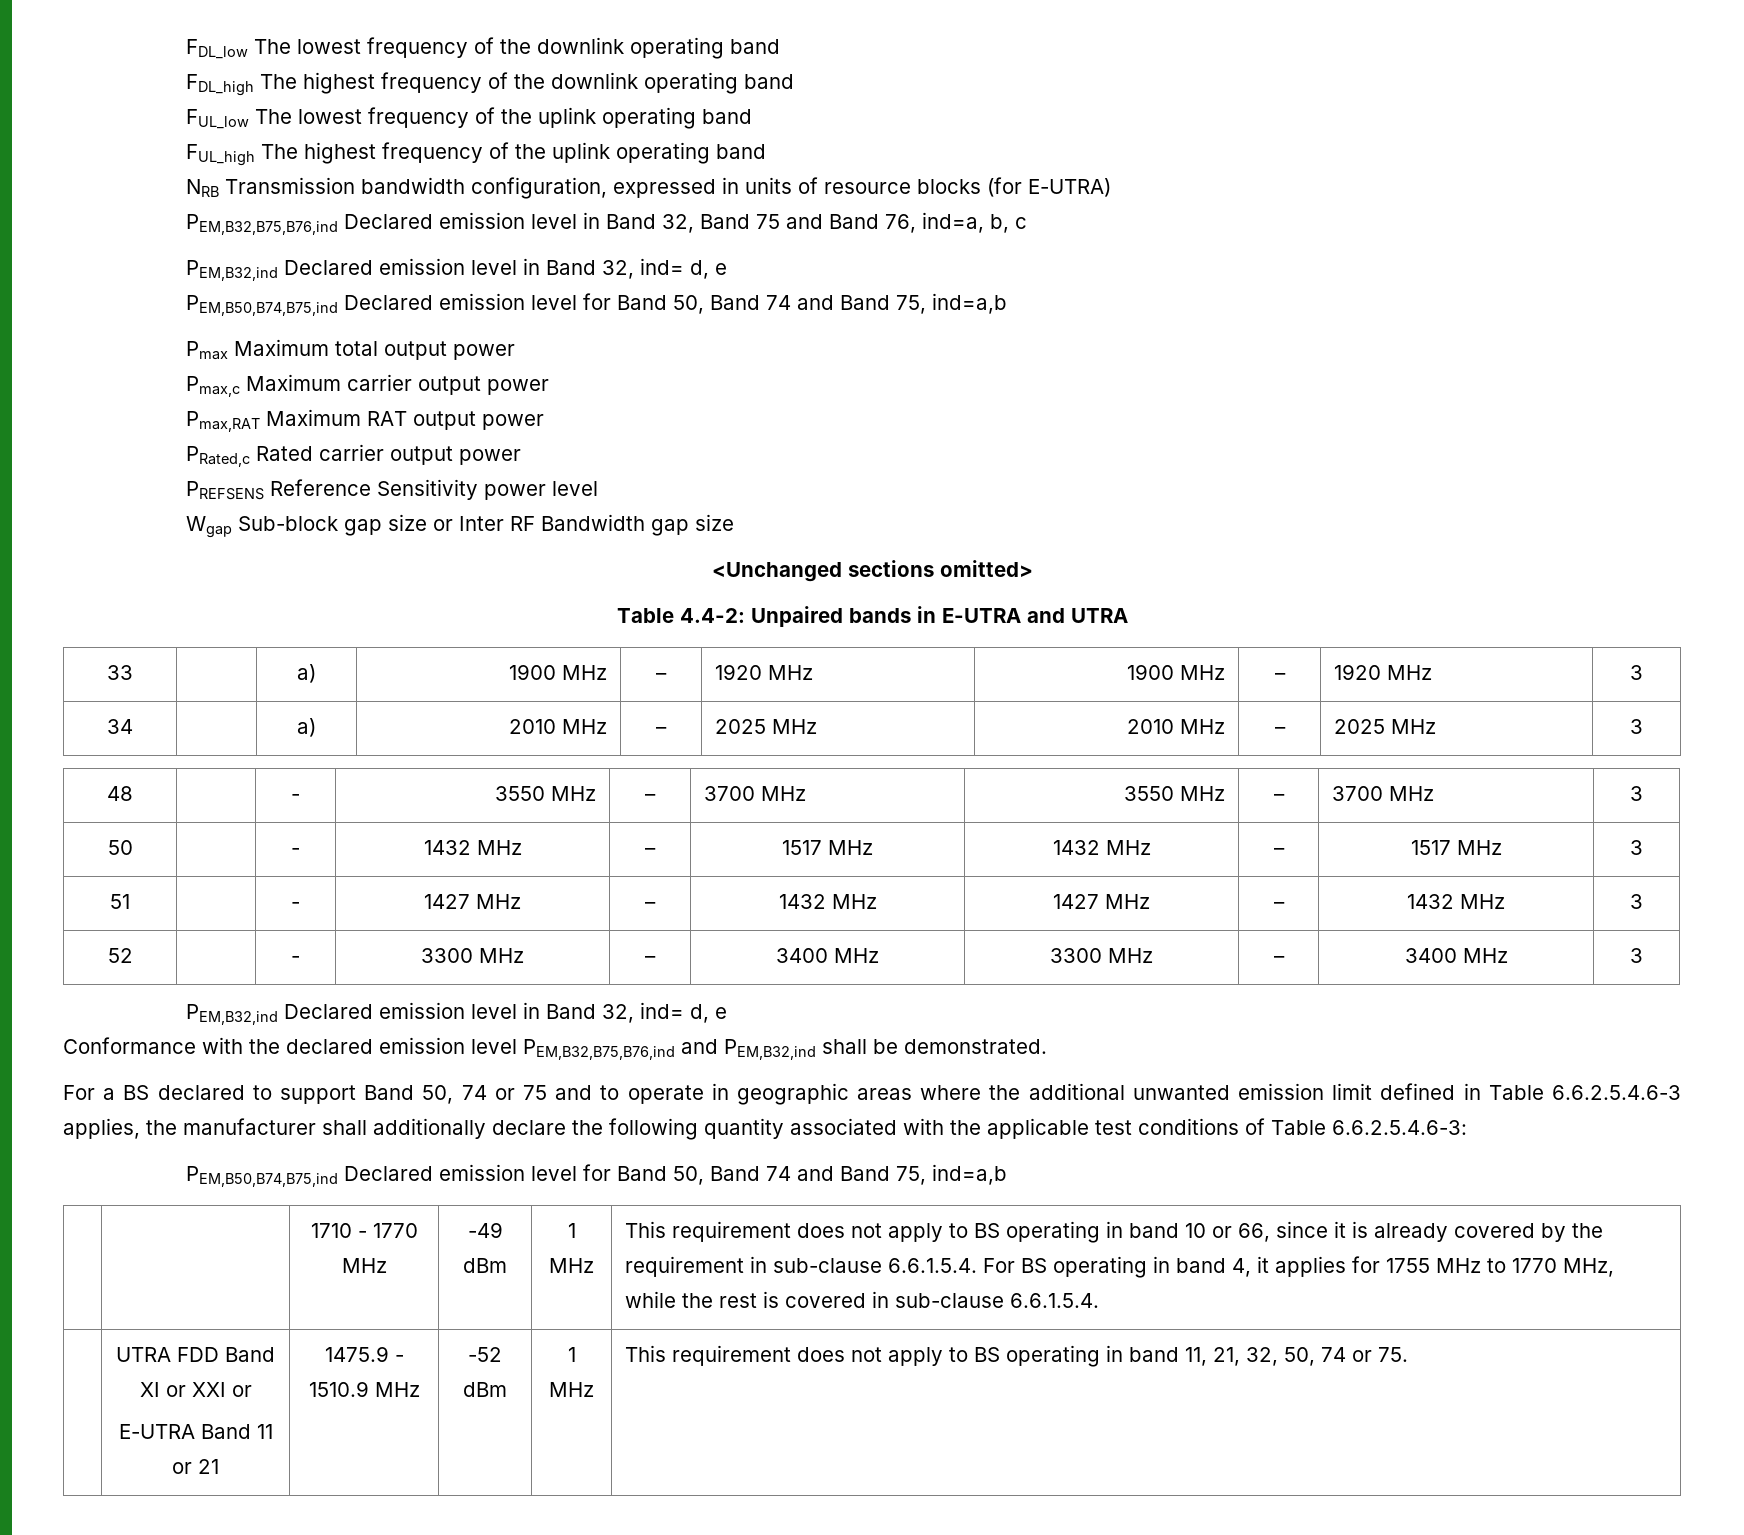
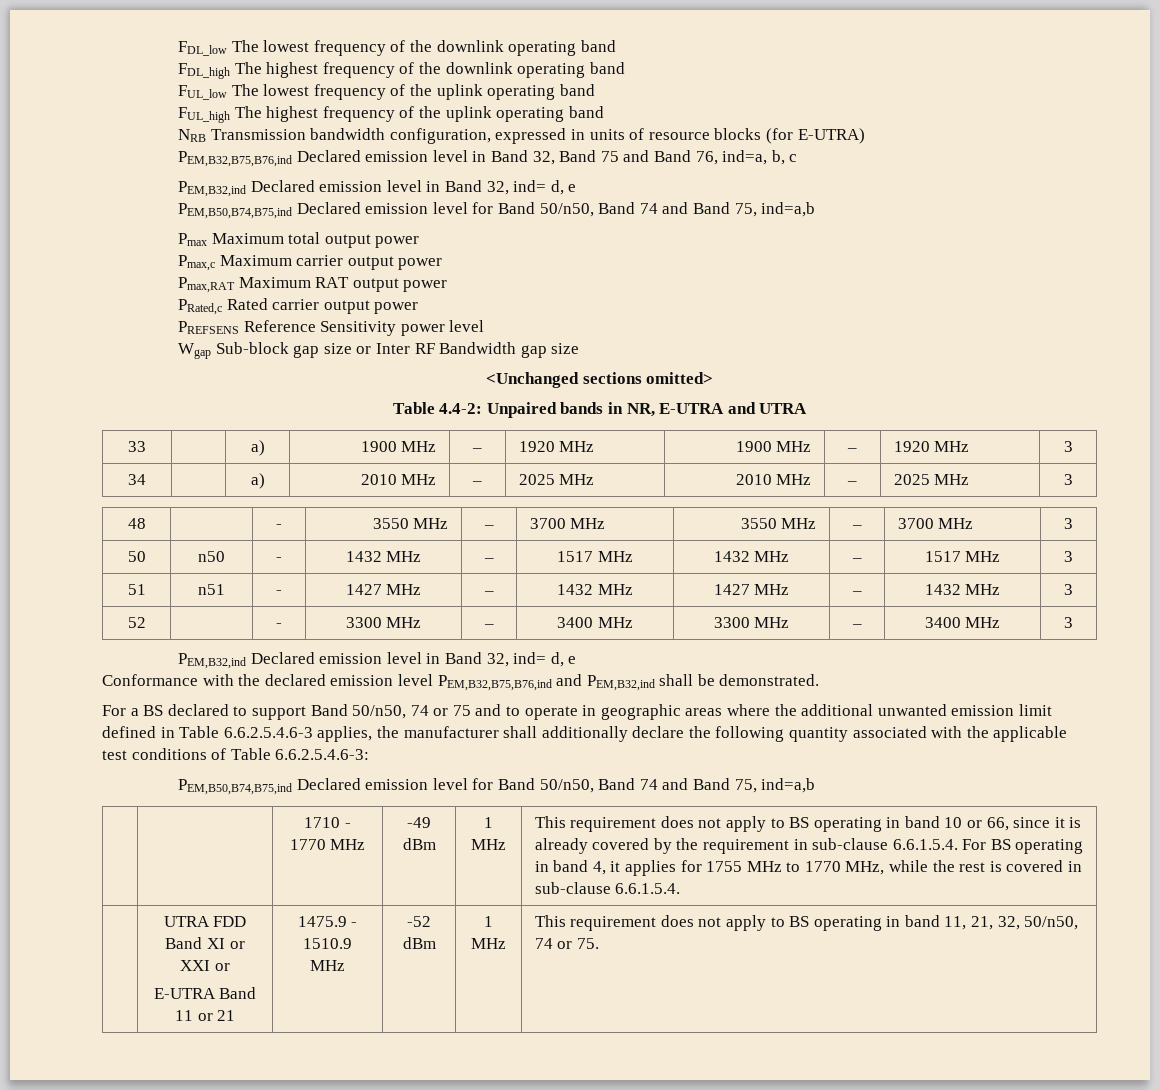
  PEM,B32,B75,B76,ind Declared emission level in Band 32, Band 75 and Band 76, ind=a, b, c
  PEM,B32,ind Declared emission level in Band 32, ind= d, e
- PEM,B50,B74,B75,ind Declared emission level for Band 50, Band 74 and Band 75, ind=a,b
+ PEM,B50,B74,B75,ind Declared emission level for Band 50/n50, Band 74 and Band 75, ind=a,b
- Table 4.4-2: Unpaired bands in E-UTRA and UTRA
+ Table 4.4-2: Unpaired bands in NR, E-UTRA and UTRA
- 50 | | - | 1432 MHz | – | 1517 MHz | 1432 MHz | – | 1517 MHz | 3
+ 50 | n50 | - | 1432 MHz | – | 1517 MHz | 1432 MHz | – | 1517 MHz | 3
- 51 | | - | 1427 MHz | – | 1432 MHz | 1427 MHz | – | 1432 MHz | 3
+ 51 | n51 | - | 1427 MHz | – | 1432 MHz | 1427 MHz | – | 1432 MHz | 3
- For a BS declared to support Band 50, 74 or 75 and to operate in geographic areas where the additional unwanted emission limit defined in Table 6.6.2.5.4.6-3 applies, the manufacturer shall additionally declare the following quantity associated with the applicable test conditions of Table 6.6.2.5.4.6-3:
- PEM,B50,B74,B75,ind Declared emission level for Band 50, Band 74 and Band 75, ind=a,b
+ For a BS declared to support Band 50/n50, 74 or 75 and to operate in geographic areas where the additional unwanted emission limit defined in Table 6.6.2.5.4.6-3 applies, the manufacturer shall additionally declare the following quantity associated with the applicable test conditions of Table 6.6.2.5.4.6-3:
+ PEM,B50,B74,B75,ind Declared emission level for Band 50/n50, Band 74 and Band 75, ind=a,b
  | UTRA FDD Band XI or XXI or
- E-UTRA Band 11 or 21 | 1475.9 - 1510.9 MHz | -52 dBm | 1 MHz | This requirement does not apply to BS operating in band 11, 21, 32, 50, 74 or 75.
+ E-UTRA Band 11 or 21 | 1475.9 - 1510.9 MHz | -52 dBm | 1 MHz | This requirement does not apply to BS operating in band 11, 21, 32, 50/n50, 74 or 75.

